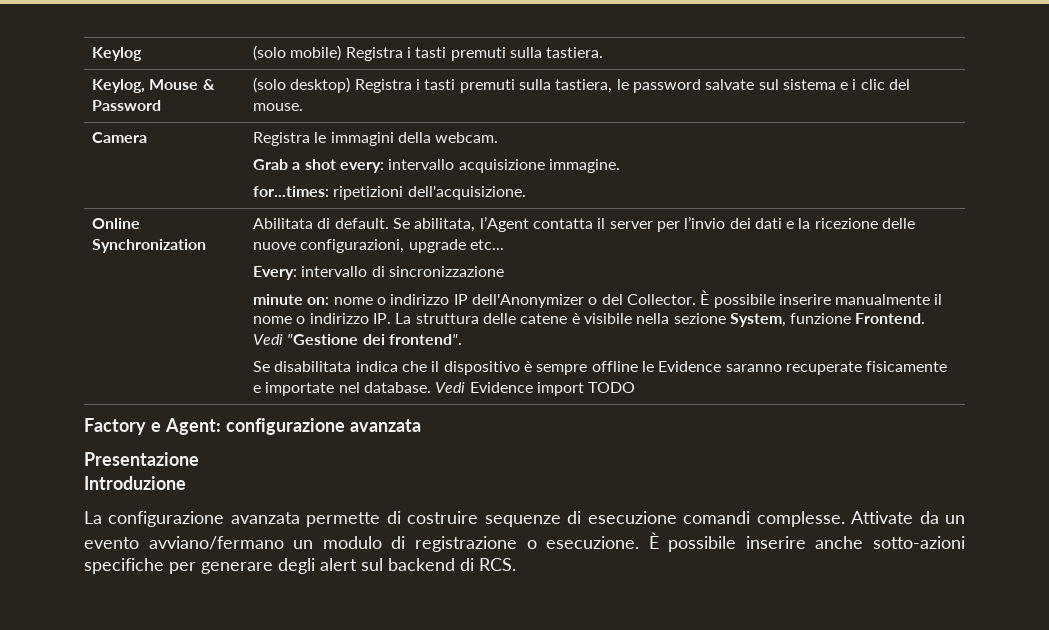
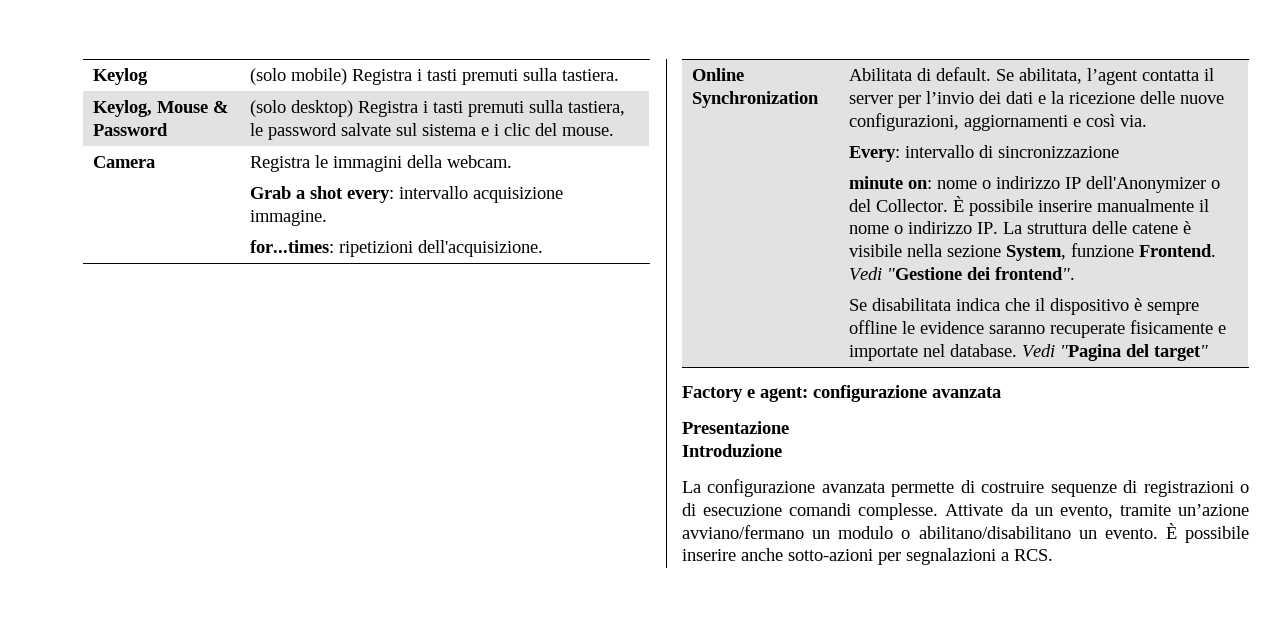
- Se abilitata, l’Agent contatta il server per l’invio dei dati e la ricezione delle nuove configurazioni, upgrade etc...
+ Se abilitata, l’agent contatta il server per l’invio dei dati e la ricezione delle nuove configurazioni, aggiornamenti e così via.
- Se disabilitata indica che il dispositivo è sempre offline le Evidence saranno recuperate fisicamente e importate nel database.
+ Se disabilitata indica che il dispositivo è sempre offline le evidence saranno recuperate fisicamente e importate nel database.
- Vedi Evidence import TODO
+ Vedi "Pagina del target"
- Factory e Agent: configurazione avanzata
+ Factory e agent: configurazione avanzata
- La configurazione avanzata permette di costruire sequenze di esecuzione comandi complesse.
+ La configurazione avanzata permette di costruire sequenze di registrazioni o di esecuzione comandi complesse.
- Attivate da un evento avviano/fermano un modulo di registrazione o esecuzione.
+ Attivate da un evento, tramite un’azione avviano/fermano un modulo o abilitano/disabilitano un evento.
- È possibile inserire anche sotto-azioni specifiche per generare degli alert sul backend di RCS.
+ È possibile inserire anche sotto-azioni per segnalazioni a RCS.

